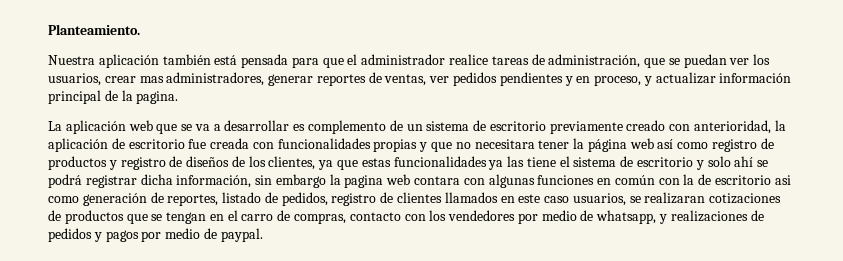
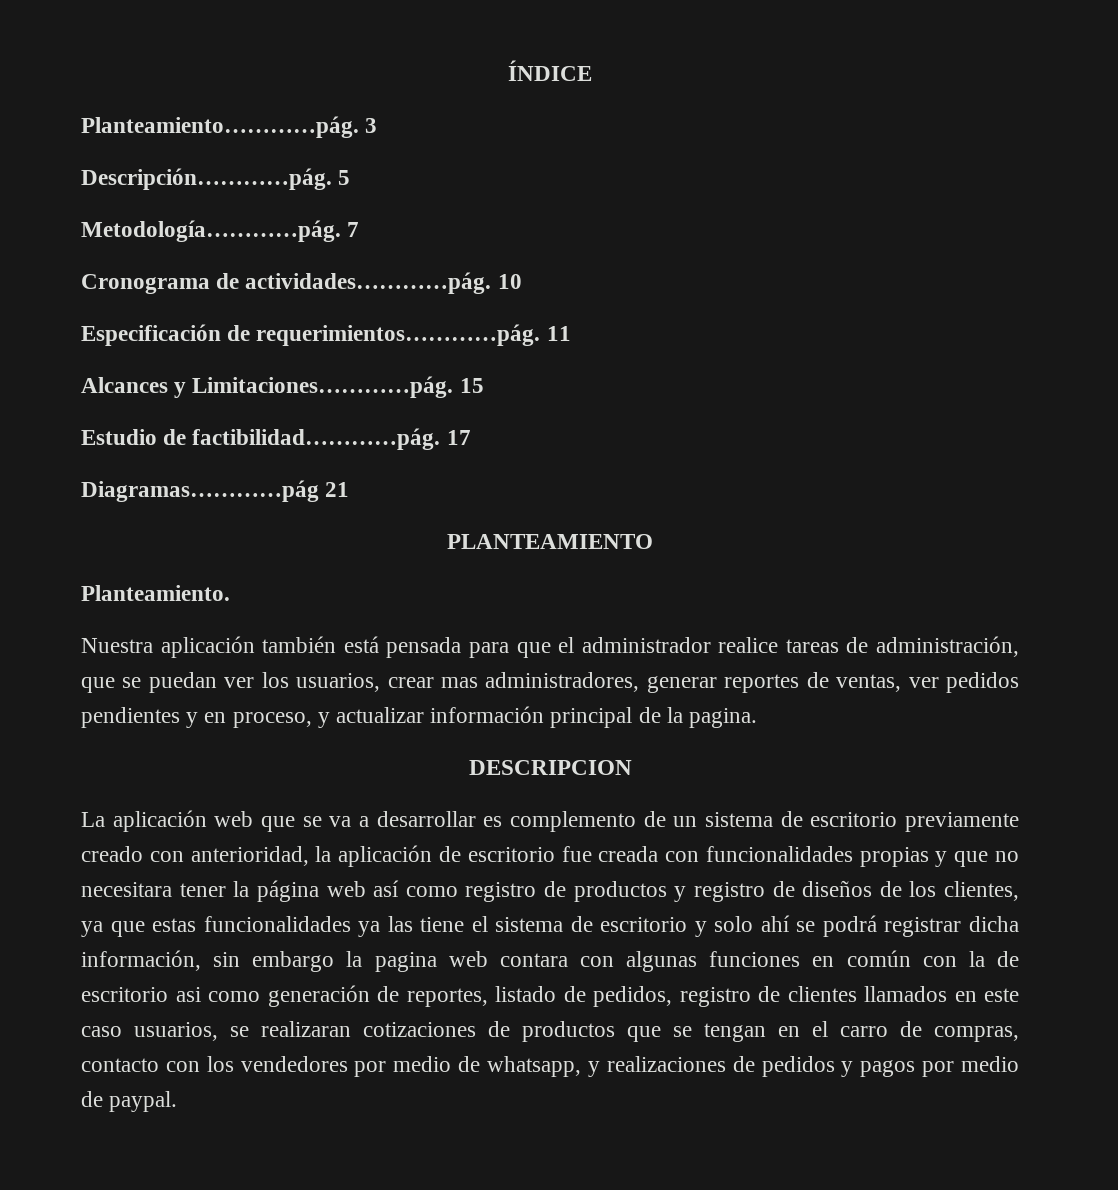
+ ÍNDICE
+ Planteamiento…………pág. 3
+ Descripción…………pág. 5
+ Metodología…………pág. 7
+ Cronograma de actividades…………pág. 10
+ Especificación de requerimientos…………pág. 11
+ Alcances y Limitaciones…………pág. 15
+ Estudio de factibilidad…………pág. 17
+ Diagramas…………pág 21
+ PLANTEAMIENTO
+ DESCRIPCION

